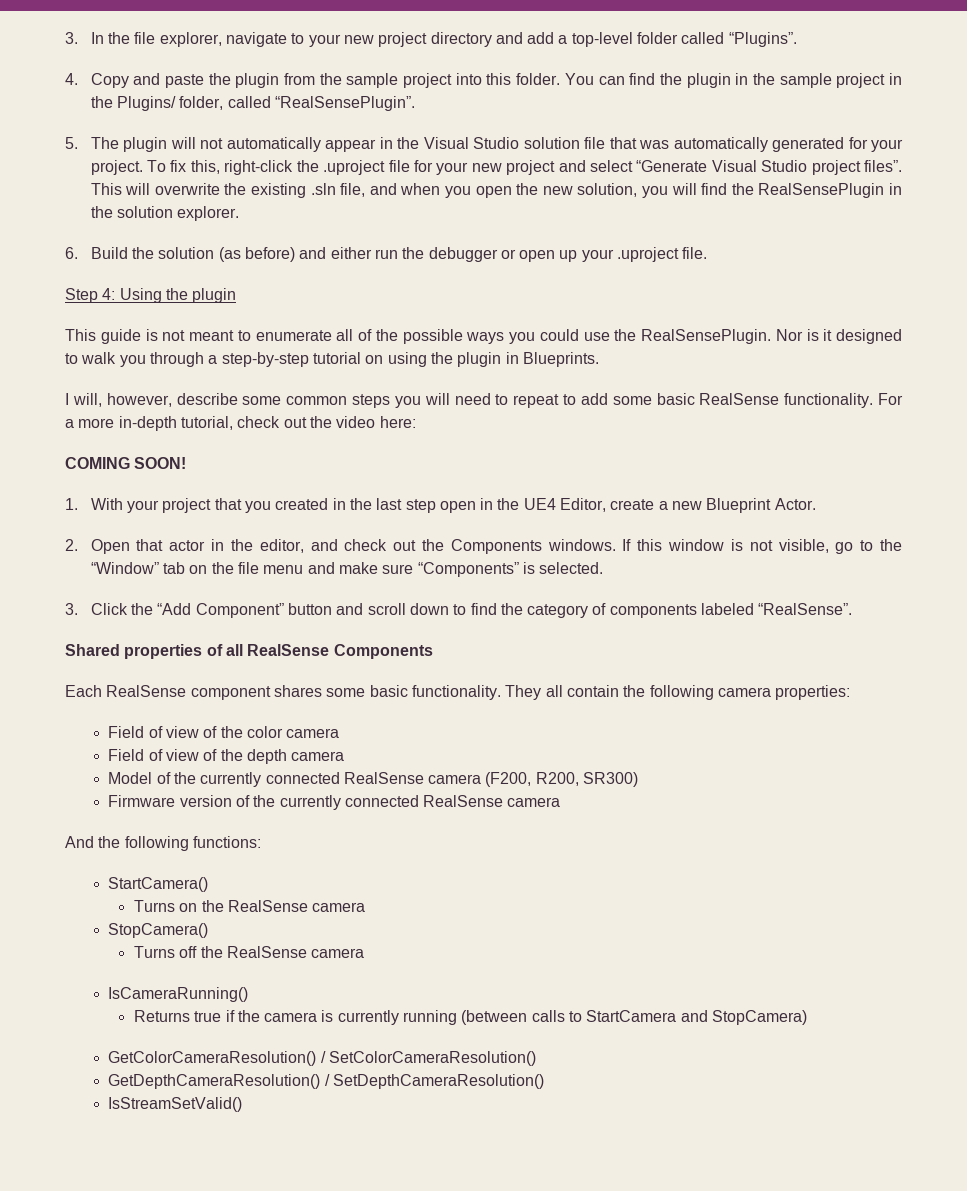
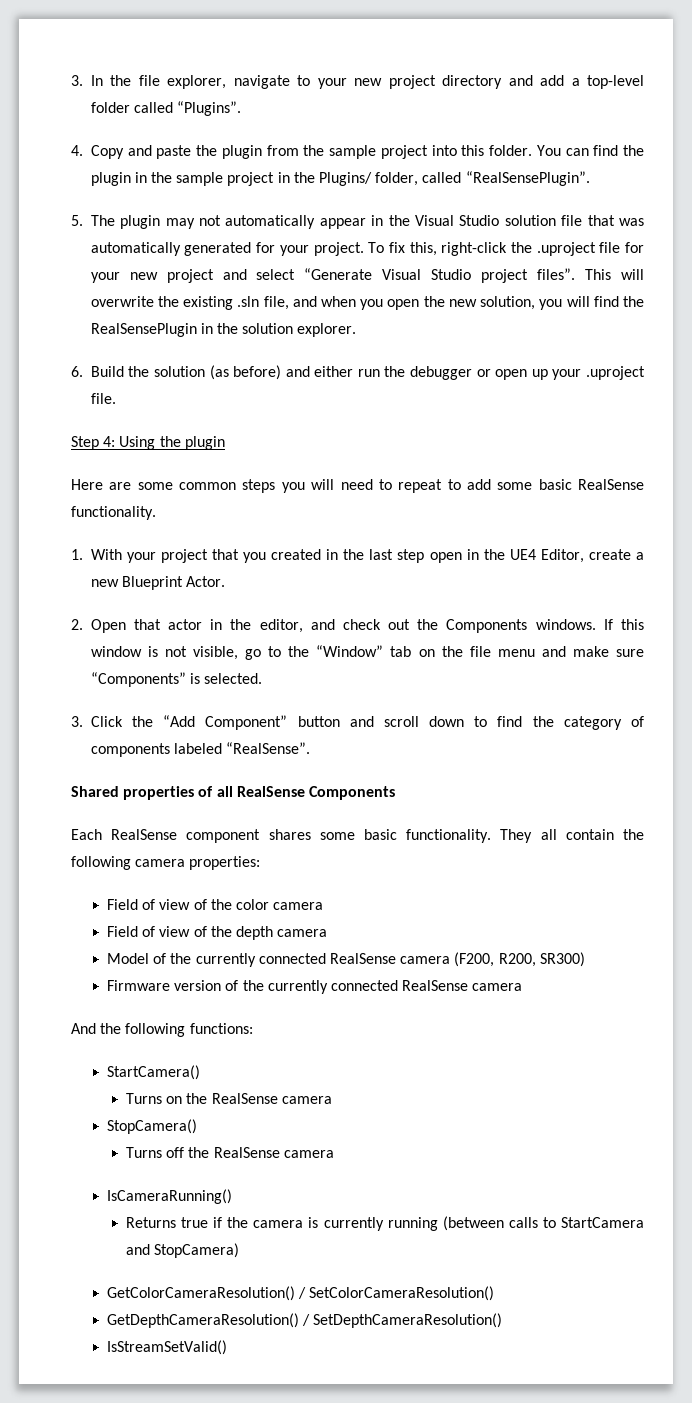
- 5. The plugin will not automatically appear in the Visual Studio solution file that was automatically generated for your project.
+ 5. The plugin may not automatically appear in the Visual Studio solution file that was automatically generated for your project.
- This guide is not meant to enumerate all of the possible ways you could use the RealSensePlugin. Nor is it designed to walk you through a step-by-step tutorial on using the plugin in Blueprints.
- I will, however, describe some common steps you will need to repeat to add some basic RealSense functionality. For a more in-depth tutorial, check out the video here:
- COMING SOON!
+ Here are some common steps you will need to repeat to add some basic RealSense functionality.

